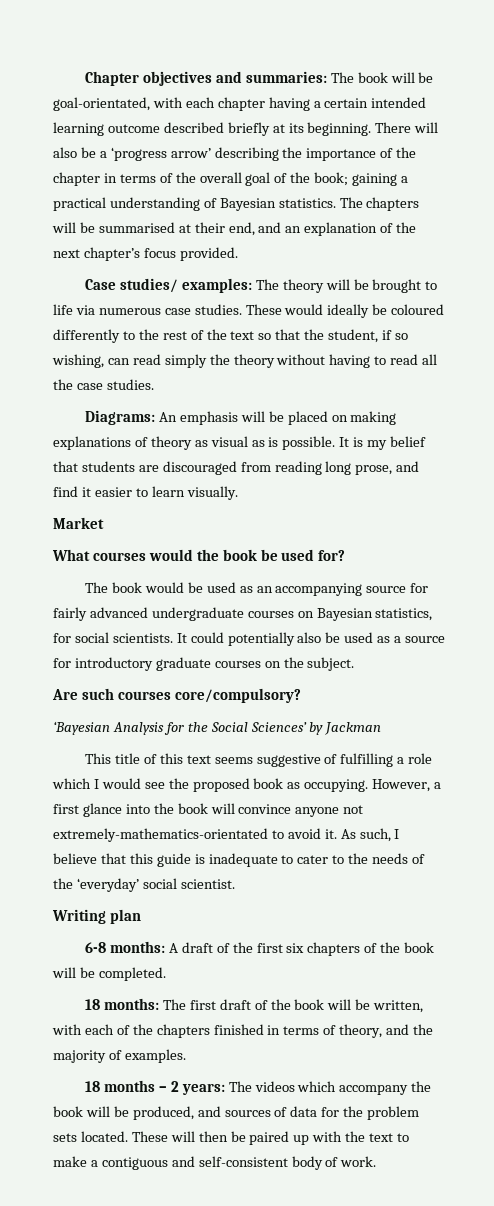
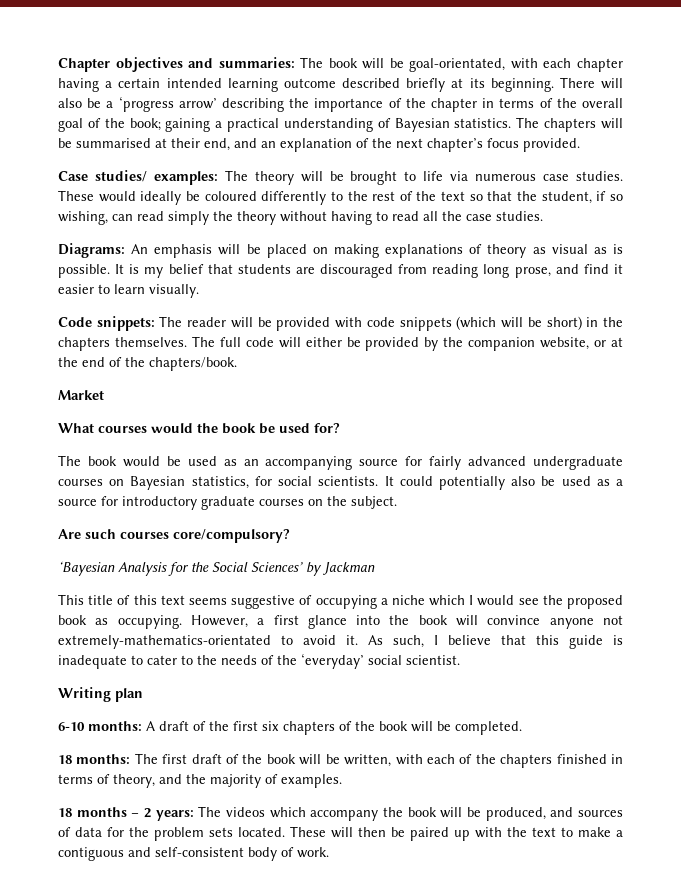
+ Code snippets: The reader will be provided with code snippets (which will be short) in the chapters themselves. The full code will either be provided by the companion website, or at the end of the chapters/book.
- This title of this text seems suggestive of fulfilling a role which I would see the proposed book as occupying.
+ This title of this text seems suggestive of occupying a niche which I would see the proposed book as occupying.
- 6-8 months: A draft of the first six chapters of the book will be completed.
+ 6-10 months: A draft of the first six chapters of the book will be completed.

